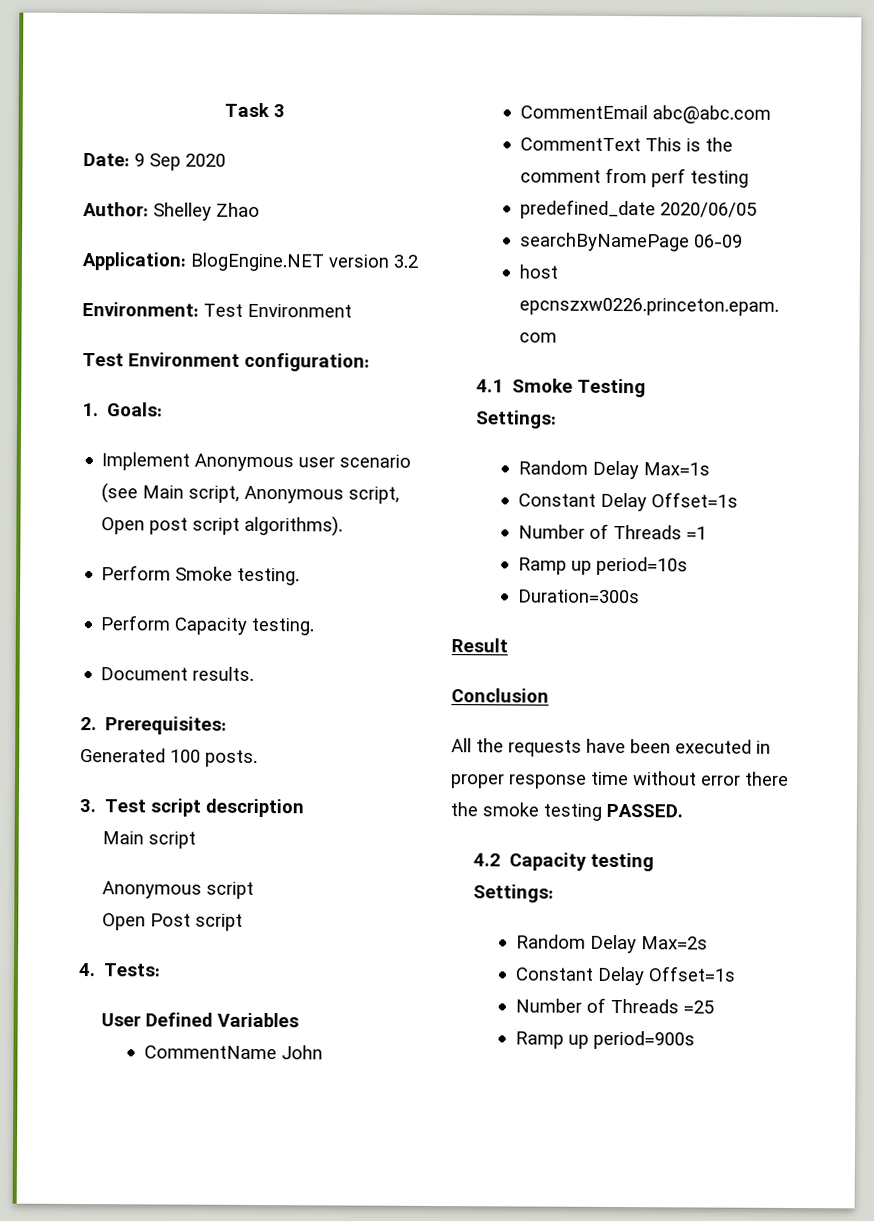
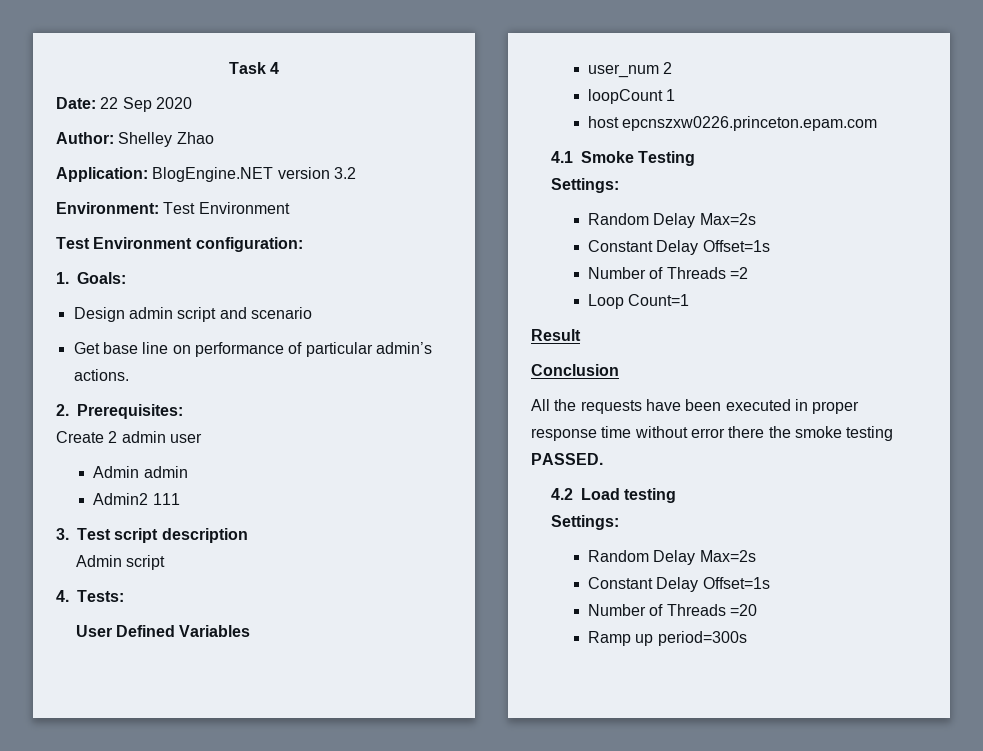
- Task 3
+ Task 4
- Date: 9 Sep 2020
+ Date: 22 Sep 2020
- Implement Anonymous user scenario (see Main script, Anonymous script, Open post script algorithms).
- Perform Smoke testing.
- Perform Capacity testing.
- Document results.
+ Design admin script and scenario
+ Get base line on performance of particular admin’s actions.
  2. Prerequisites:
- Generated 100 posts.
+ Create 2 admin user
+ Admin admin
+ Admin2 111
  3. Test script description
- Main script
- Anonymous script
- Open Post script
+ Admin script
- CommentName John
- CommentEmail abc@abc.com
- CommentText This is the comment from perf testing
- predefined_date 2020/06/05
- searchByNamePage 06-09
+ user_num 2
+ loopCount 1
  4.1 Smoke Testing
  Settings:
- Random Delay Max=1s
+ Random Delay Max=2s
  Constant Delay Offset=1s
- Number of Threads =1
- Ramp up period=10s
- Duration=300s
+ Number of Threads =2
+ Loop Count=1
- 4.2 Capacity testing
+ 4.2 Load testing
- Number of Threads =25
- Ramp up period=900s
+ Number of Threads =20
+ Ramp up period=300s

